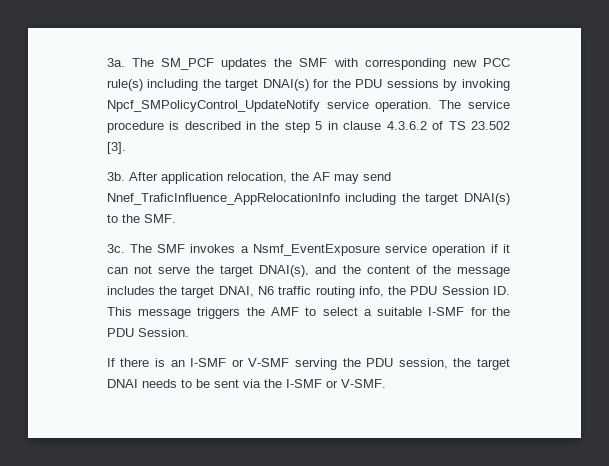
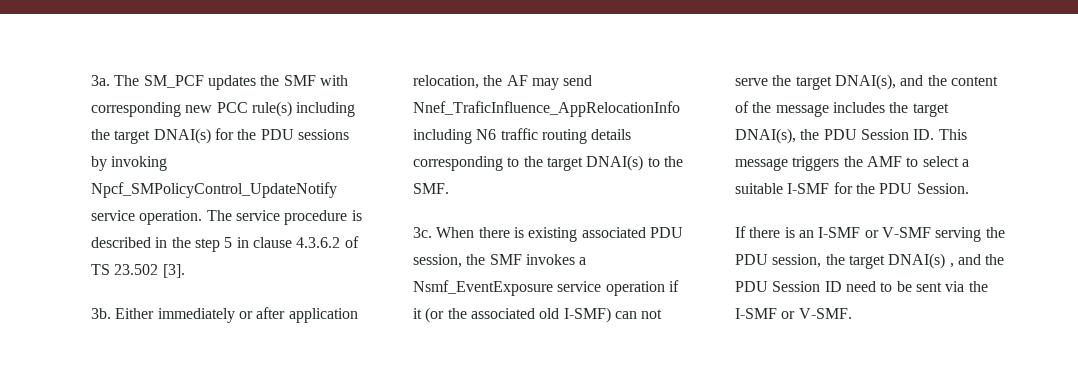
- After application relocation, the AF may send Nnef_TraficInfluence_AppRelocationInfo including the target DNAI(s) to the SMF.
+ Either immediately or after application relocation, the AF may send Nnef_TraficInfluence_AppRelocationInfo including N6 traffic routing details corresponding to the target DNAI(s) to the SMF.
- The SMF invokes a Nsmf_EventExposure service operation if it can not serve the target DNAI(s), and the content of the message includes the target DNAI, N6 traffic routing info, the PDU Session ID. This message triggers the AMF to select a suitable I-SMF for the PDU Session.
+ When there is existing associated PDU session, the SMF invokes a Nsmf_EventExposure service operation if it (or the associated old I-SMF) can not serve the target DNAI(s), and the content of the message includes the target DNAI(s), the PDU Session ID. This message triggers the AMF to select a suitable I-SMF for the PDU Session.
- If there is an I-SMF or V-SMF serving the PDU session, the target DNAI needs to be sent via the I-SMF or V-SMF.
+ If there is an I-SMF or V-SMF serving the PDU session, the target DNAI(s) , and the PDU Session ID need to be sent via the I-SMF or V-SMF.

